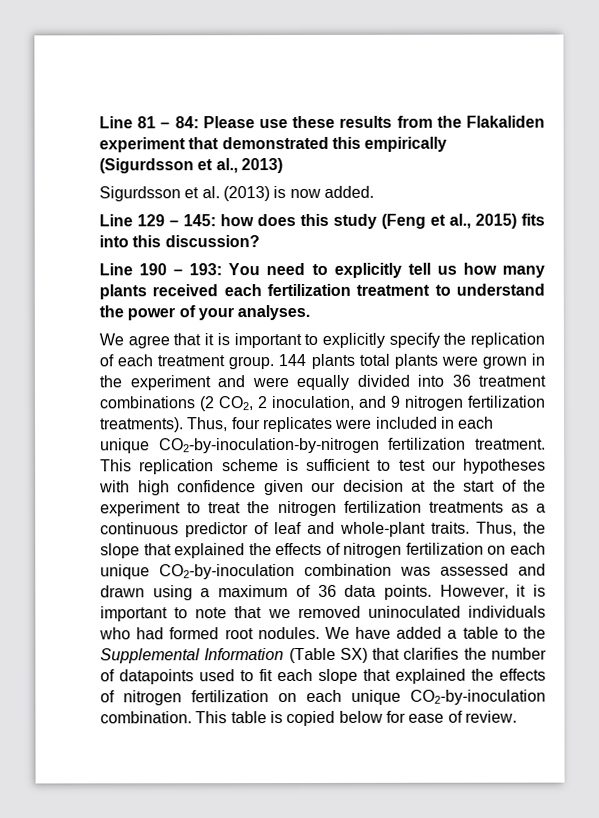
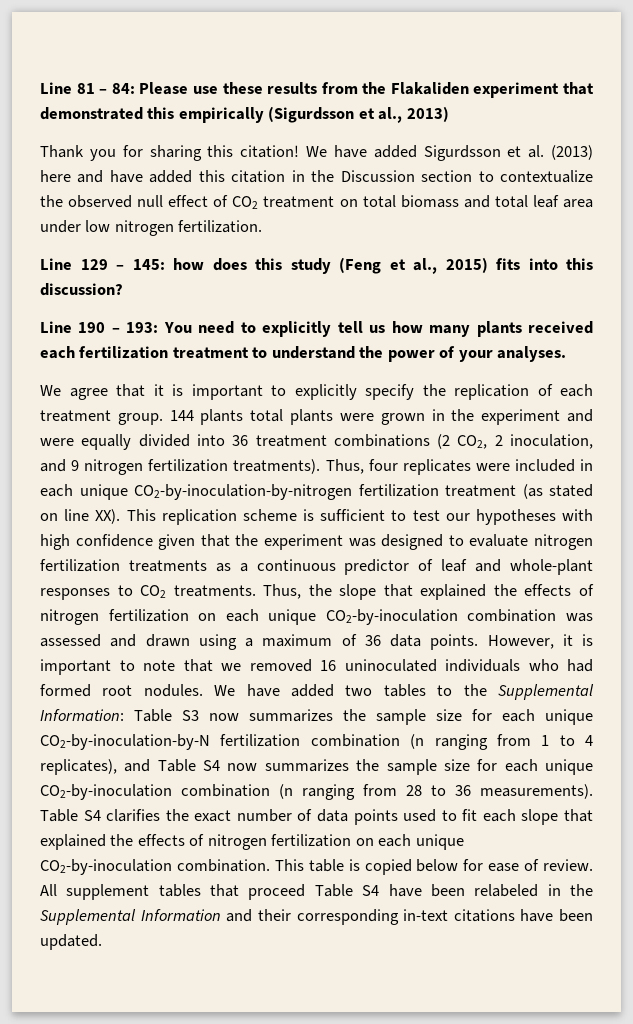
- Sigurdsson et al. (2013) is now added.
+ Thank you for sharing this citation! We have added Sigurdsson et al. (2013) here and have added this citation in the Discussion section to contextualize the observed null effect of CO2 treatment on total biomass and total leaf area under low nitrogen fertilization.
- Thus, four replicates were included in each unique CO2-by-inoculation-by-nitrogen fertilization treatment. This replication scheme is sufficient to test our hypotheses with high confidence given our decision at the start of the experiment to treat the nitrogen fertilization treatments as a continuous predictor of leaf and whole-plant traits.
+ Thus, four replicates were included in each unique CO2-by-inoculation-by-nitrogen fertilization treatment (as stated on line XX). This replication scheme is sufficient to test our hypotheses with high confidence given that the experiment was designed to evaluate nitrogen fertilization treatments as a continuous predictor of leaf and whole-plant responses to CO2 treatments.
- However, it is important to note that we removed uninoculated individuals who had formed root nodules.
+ However, it is important to note that we removed 16 uninoculated individuals who had formed root nodules.
- We have added a table to the Supplemental Information (Table SX) that clarifies the number of datapoints used to fit each slope that explained the effects of nitrogen fertilization on each unique CO2-by-inoculation combination.
+ We have added two tables to the Supplemental Information: Table S3 now summarizes the sample size for each unique CO2-by-inoculation-by-N fertilization combination (n ranging from 1 to 4 replicates), and Table S4 now summarizes the sample size for each unique CO2-by-inoculation combination (n ranging from 28 to 36 measurements). Table S4 clarifies the exact number of data points used to fit each slope that explained the effects of nitrogen fertilization on each unique CO2-by-inoculation combination.
+ All supplement tables that proceed Table S4 have been relabeled in the Supplemental Information and their corresponding in-text citations have been updated.

